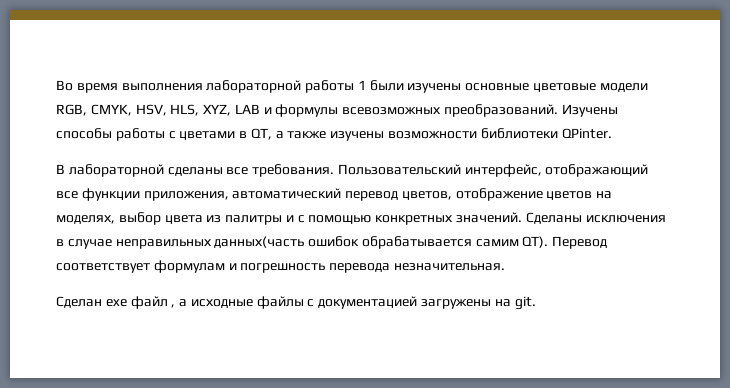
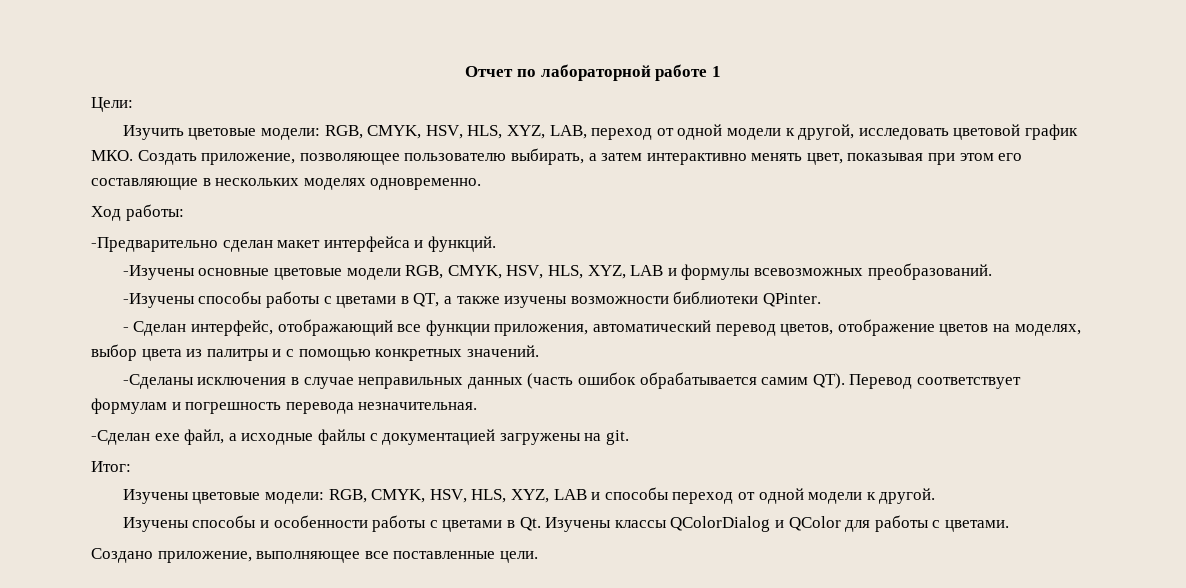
- Во время выполнения лабораторной работы 1 были изучены основные цветовые модели RGB, CMYK, HSV, HLS, XYZ, LAB и формулы всевозможных преобразований. Изучены способы работы с цветами в QT, а также изучены возможности библиотеки QPinter.
+ Отчет по лабораторной работе 1
+ Цели:
+ Изучить цветовые модели: RGB, CMYK, HSV, HLS, XYZ, LAB, переход от одной модели к другой, исследовать цветовой график МКО. Создать приложение, позволяющее пользователю выбирать, а затем интерактивно менять цвет, показывая при этом его составляющие в нескольких моделях одновременно.
+ Ход работы:
+ -Предварительно сделан макет интерфейса и функций.
+ -Изучены основные цветовые модели RGB, CMYK, HSV, HLS, XYZ, LAB и формулы всевозможных преобразований.
+ -Изучены способы работы с цветами в QT, а также изучены возможности библиотеки QPinter.
- В лабораторной сделаны все требования. Пользовательский интерфейс, отображающий все функции приложения, автоматический перевод цветов, отображение цветов на моделях, выбор цвета из палитры и с помощью конкретных значений. Сделаны исключения в случае неправильных данных(часть ошибок обрабатывается самим QT). Перевод соответствует формулам и погрешность перевода незначительная.
+ - Сделан интерфейс, отображающий все функции приложения, автоматический перевод цветов, отображение цветов на моделях, выбор цвета из палитры и с помощью конкретных значений.
+ -Сделаны исключения в случае неправильных данных (часть ошибок обрабатывается самим QT). Перевод соответствует формулам и погрешность перевода незначительная.
- Сделан exe файл , а исходные файлы с документацией загружены на git.
+ -Сделан exe файл, а исходные файлы с документацией загружены на git.
+ Итог:
+ Изучены цветовые модели: RGB, CMYK, HSV, HLS, XYZ, LAB и способы переход от одной модели к другой.
+ Изучены способы и особенности работы с цветами в Qt. Изучены классы QColorDialog и QColor для работы с цветами.
+ Создано приложение, выполняющее все поставленные цели.

